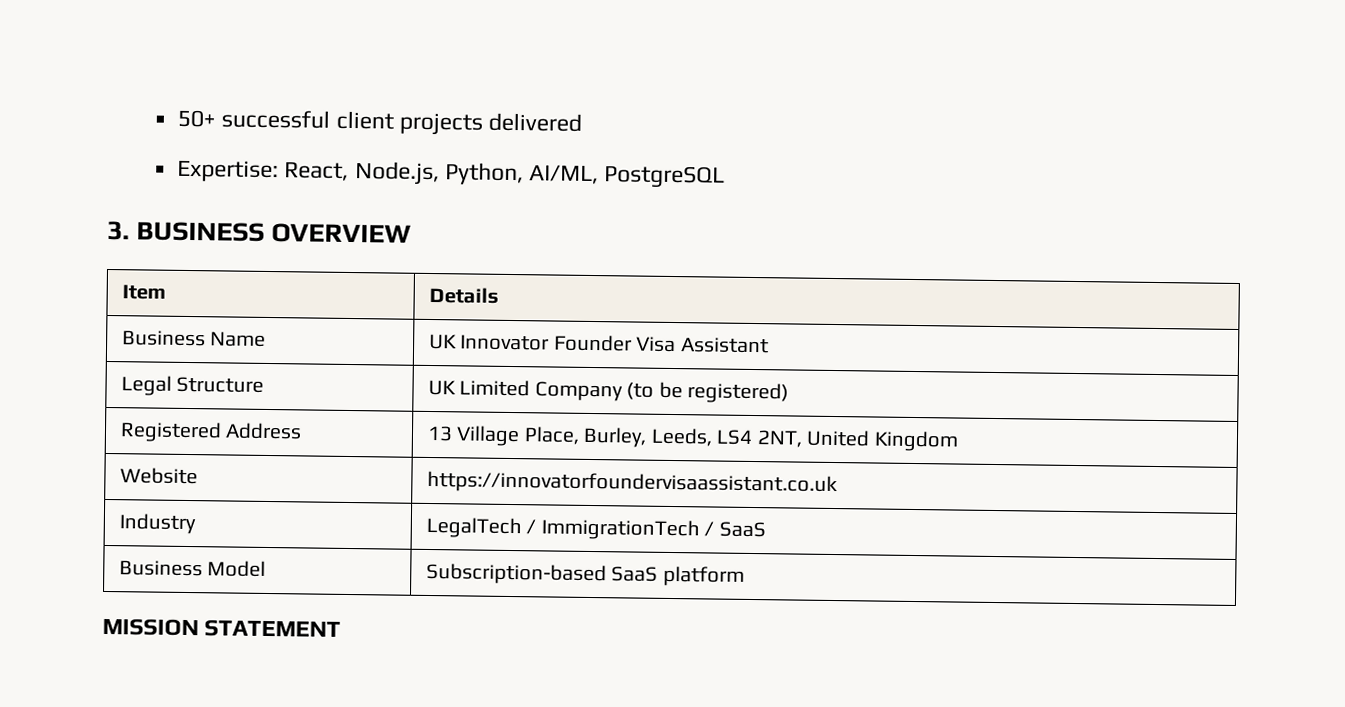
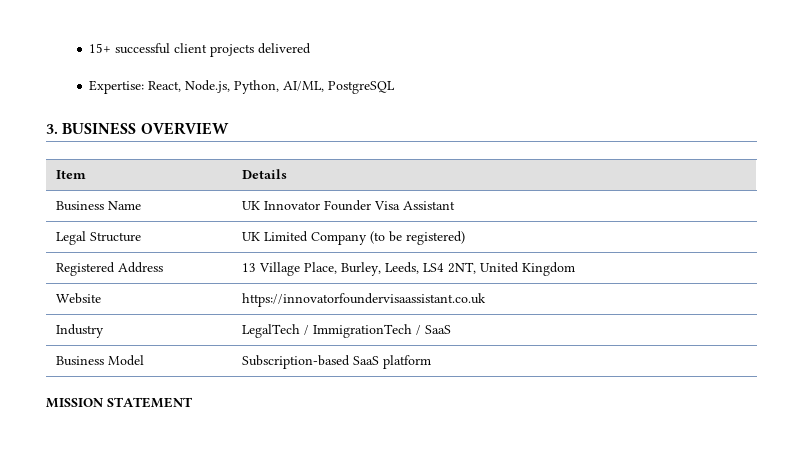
- 50+ successful client projects delivered
+ 15+ successful client projects delivered

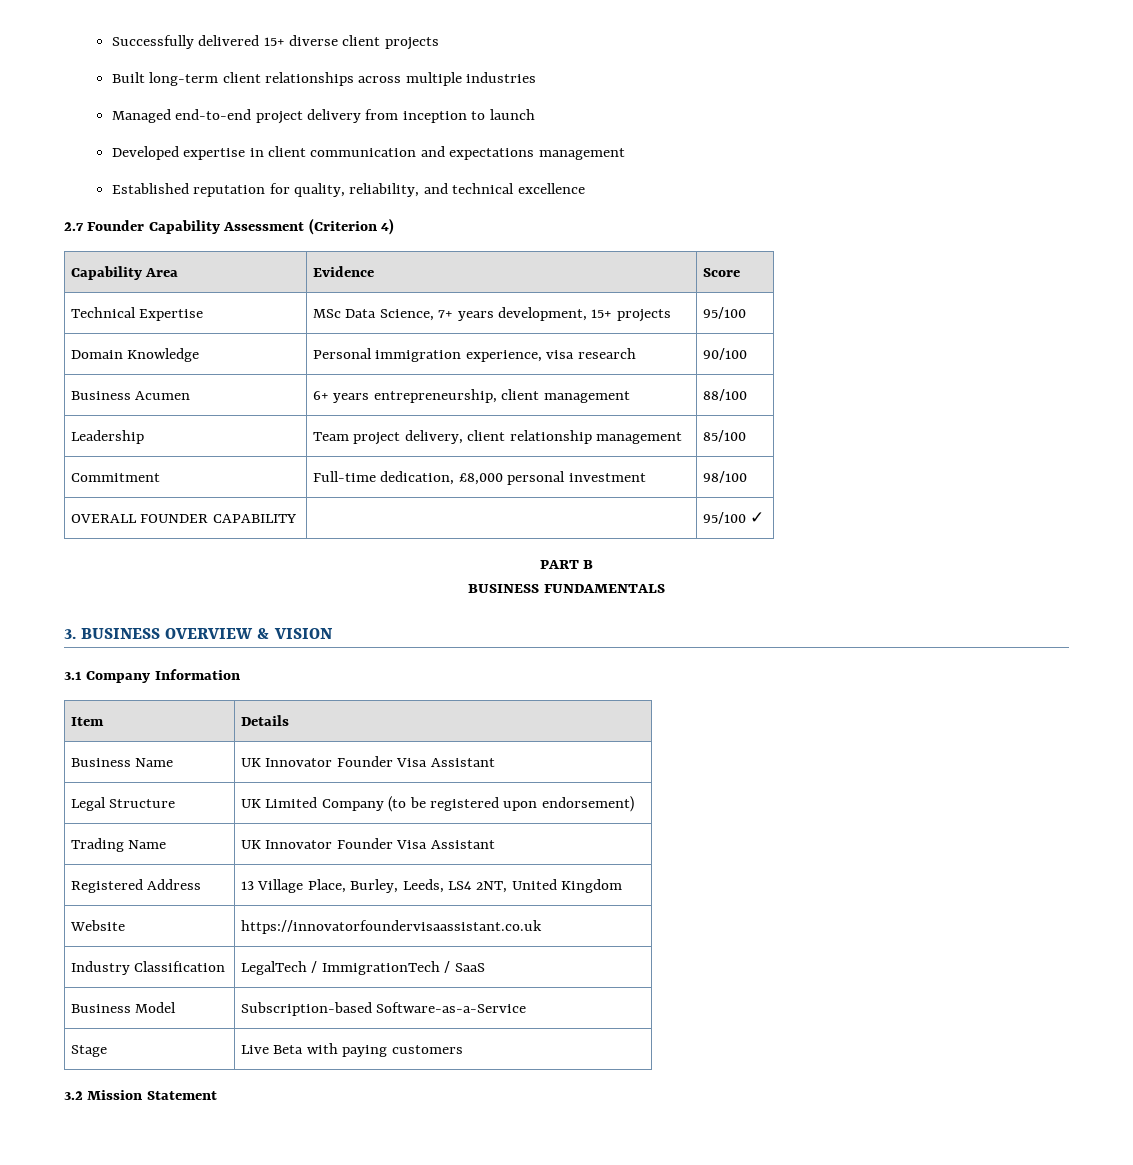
- 15+ successful client projects delivered
- Expertise: React, Node.js, Python, AI/ML, PostgreSQL
- 3. BUSINESS OVERVIEW
+ Successfully delivered 15+ diverse client projects
+ Built long-term client relationships across multiple industries
+ Managed end-to-end project delivery from inception to launch
+ Developed expertise in client communication and expectations management
+ Established reputation for quality, reliability, and technical excellence
+ 2.7 Founder Capability Assessment (Criterion 4)
+ Capability Area | Evidence | Score
+ Technical Expertise | MSc Data Science, 7+ years development, 15+ projects | 95/100
+ Domain Knowledge | Personal immigration experience, visa research | 90/100
+ Business Acumen | 6+ years entrepreneurship, client management | 88/100
+ Leadership | Team project delivery, client relationship management | 85/100
+ Commitment | Full-time dedication, £8,000 personal investment | 98/100
+ OVERALL FOUNDER CAPABILITY | | 95/100 ✓
+ PART B
+ BUSINESS FUNDAMENTALS
+ 3. BUSINESS OVERVIEW & VISION
+ 3.1 Company Information
- Legal Structure | UK Limited Company (to be registered)
+ Legal Structure | UK Limited Company (to be registered upon endorsement)
+ Trading Name | UK Innovator Founder Visa Assistant
- Industry | LegalTech / ImmigrationTech / SaaS
+ Industry Classification | LegalTech / ImmigrationTech / SaaS
- Business Model | Subscription-based SaaS platform
- MISSION STATEMENT
+ Business Model | Subscription-based Software-as-a-Service
+ Stage | Live Beta with paying customers
+ 3.2 Mission Statement

